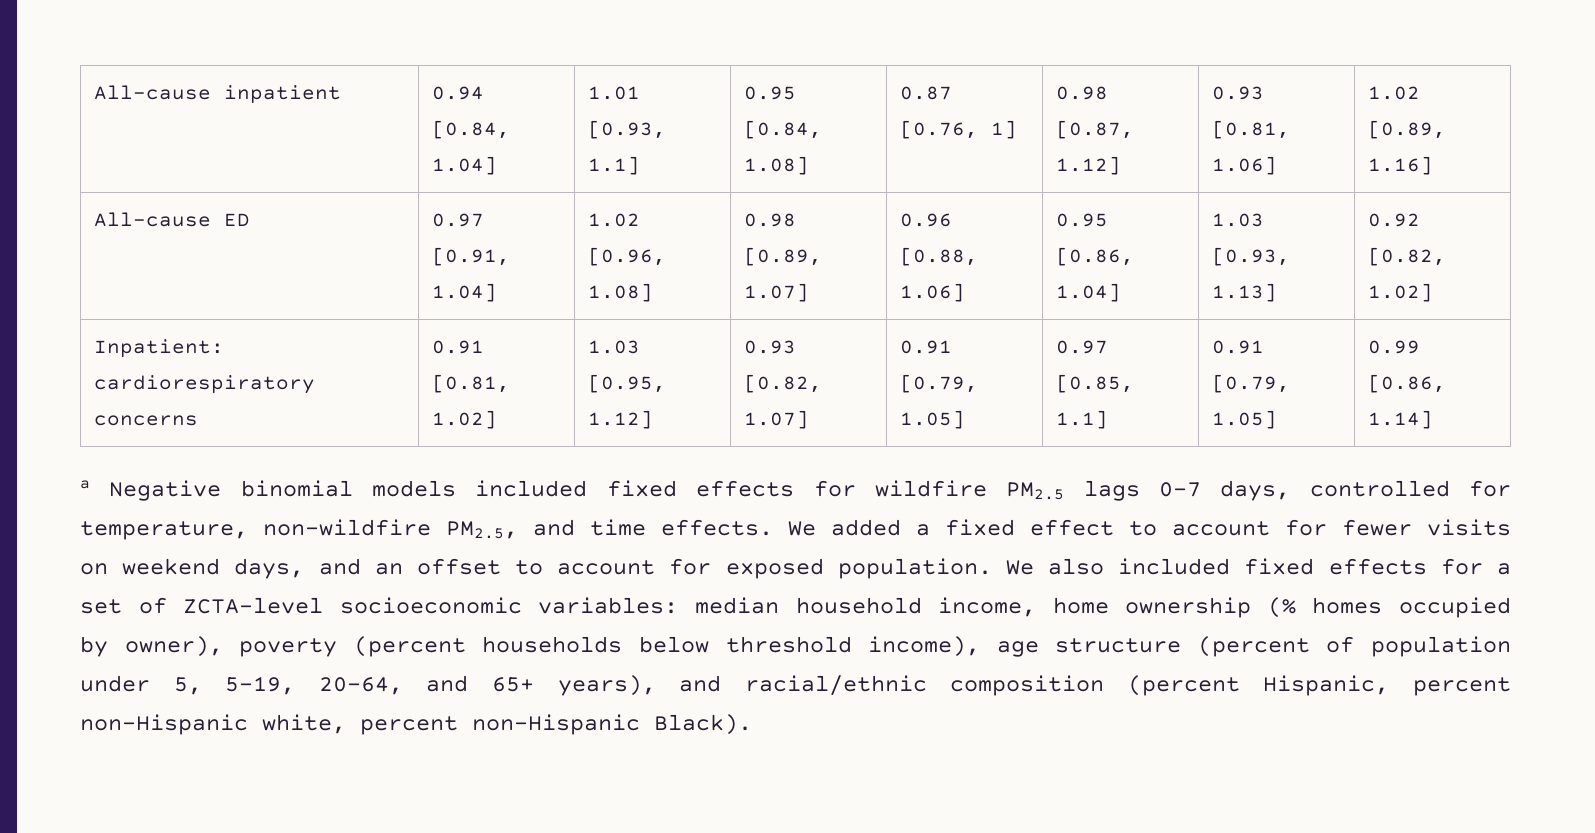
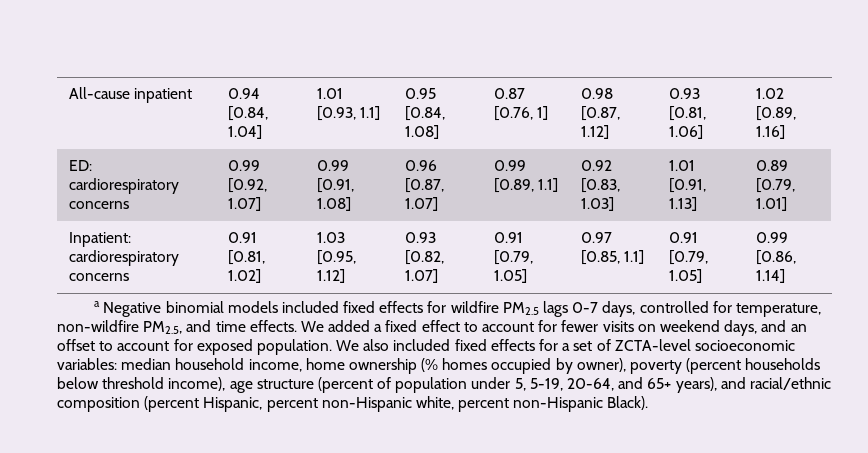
- All-cause ED | 0.97 [0.91, 1.04] | 1.02 [0.96, 1.08] | 0.98 [0.89, 1.07] | 0.96 [0.88, 1.06] | 0.95 [0.86, 1.04] | 1.03 [0.93, 1.13] | 0.92 [0.82, 1.02]
+ ED: cardiorespiratory concerns | 0.99 [0.92, 1.07] | 0.99 [0.91, 1.08] | 0.96 [0.87, 1.07] | 0.99 [0.89, 1.1] | 0.92 [0.83, 1.03] | 1.01 [0.91, 1.13] | 0.89 [0.79, 1.01]

